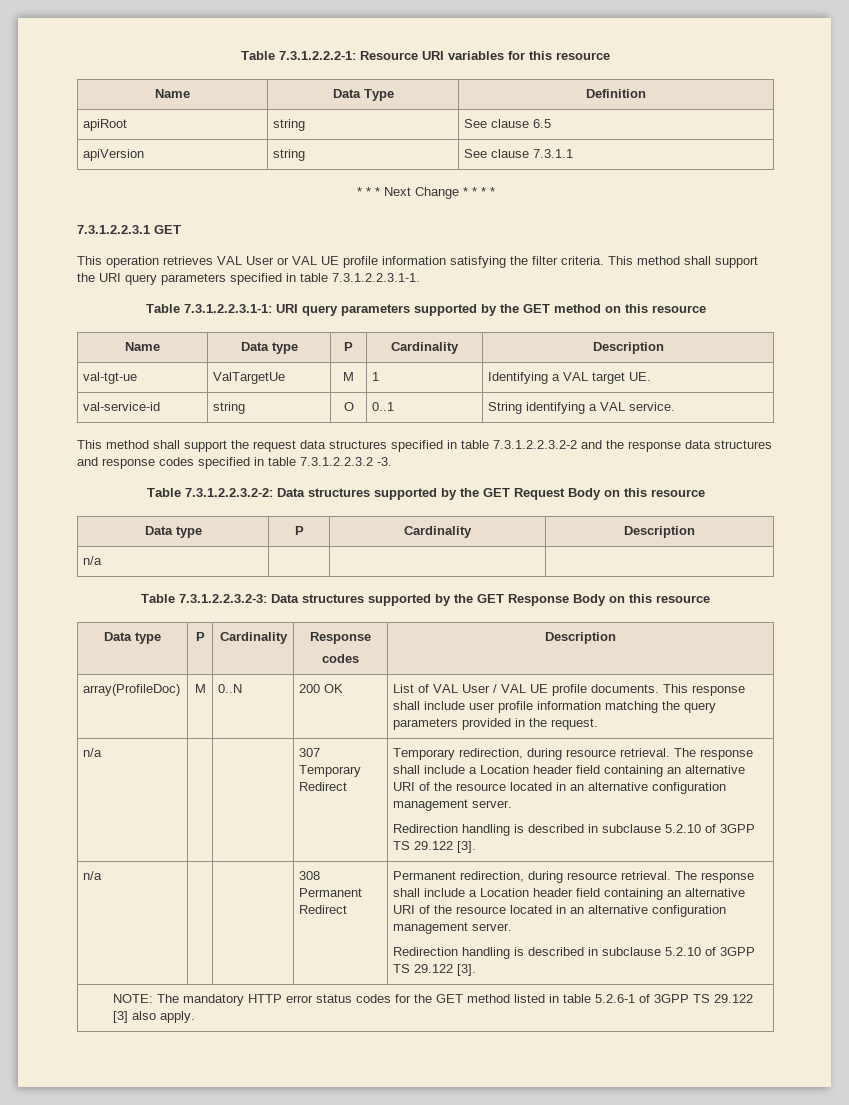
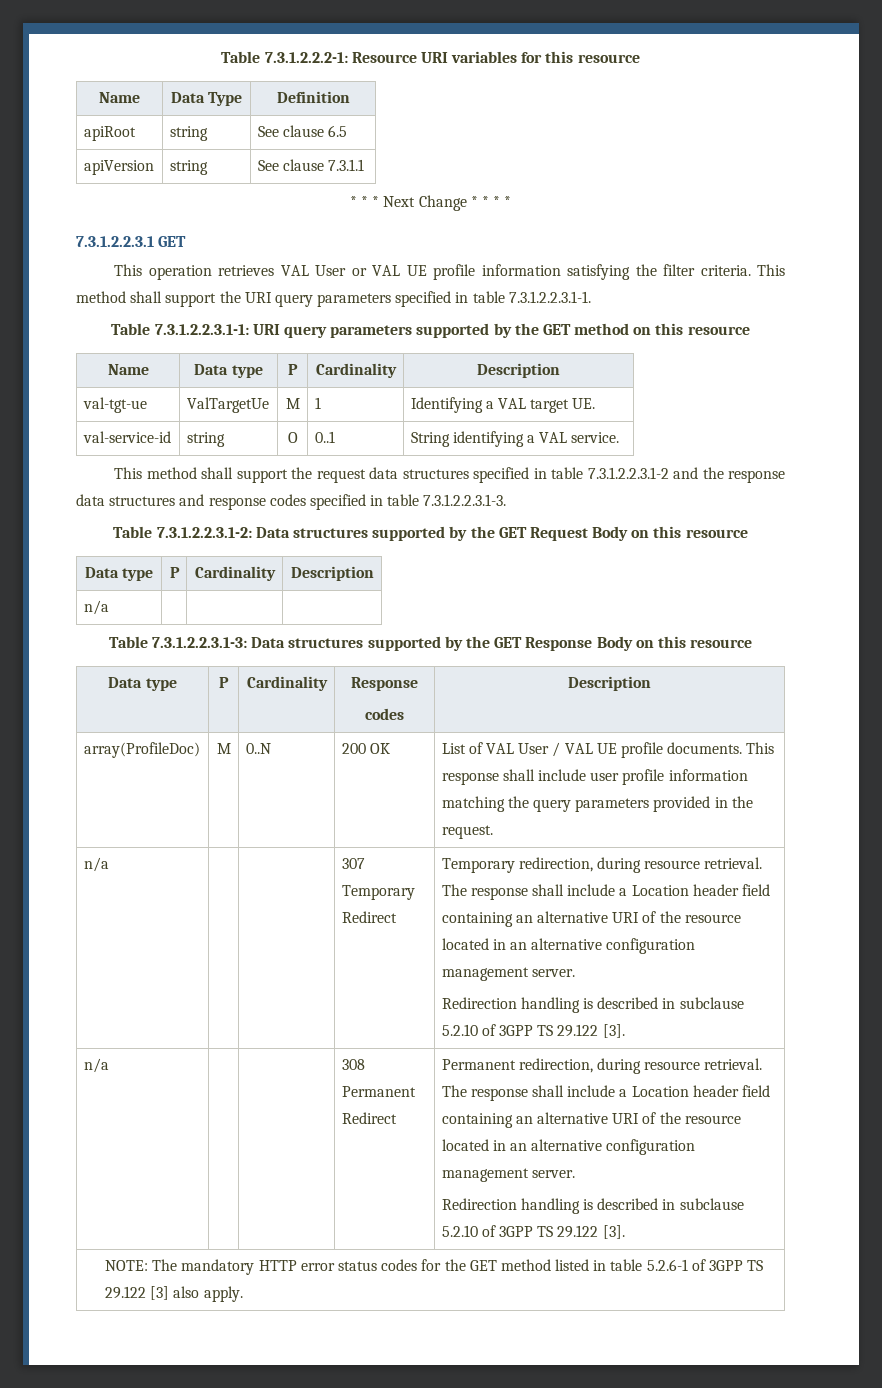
- This method shall support the request data structures specified in table 7.3.1.2.2.3.2-2 and the response data structures and response codes specified in table 7.3.1.2.2.3.2 -3.
- Table 7.3.1.2.2.3.2-2: Data structures supported by the GET Request Body on this resource
+ This method shall support the request data structures specified in table 7.3.1.2.2.3.1-2 and the response data structures and response codes specified in table 7.3.1.2.2.3.1-3.
+ Table 7.3.1.2.2.3.1-2: Data structures supported by the GET Request Body on this resource
- Table 7.3.1.2.2.3.2-3: Data structures supported by the GET Response Body on this resource
+ Table 7.3.1.2.2.3.1-3: Data structures supported by the GET Response Body on this resource

